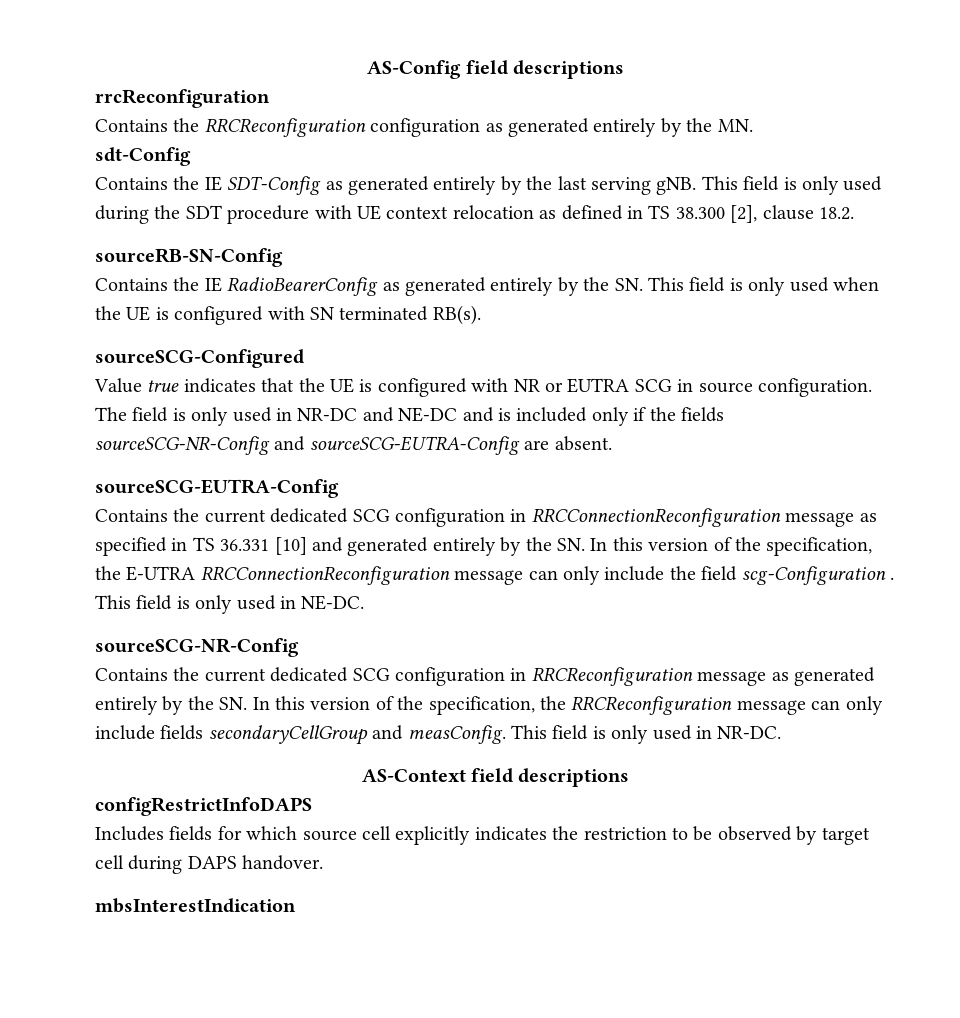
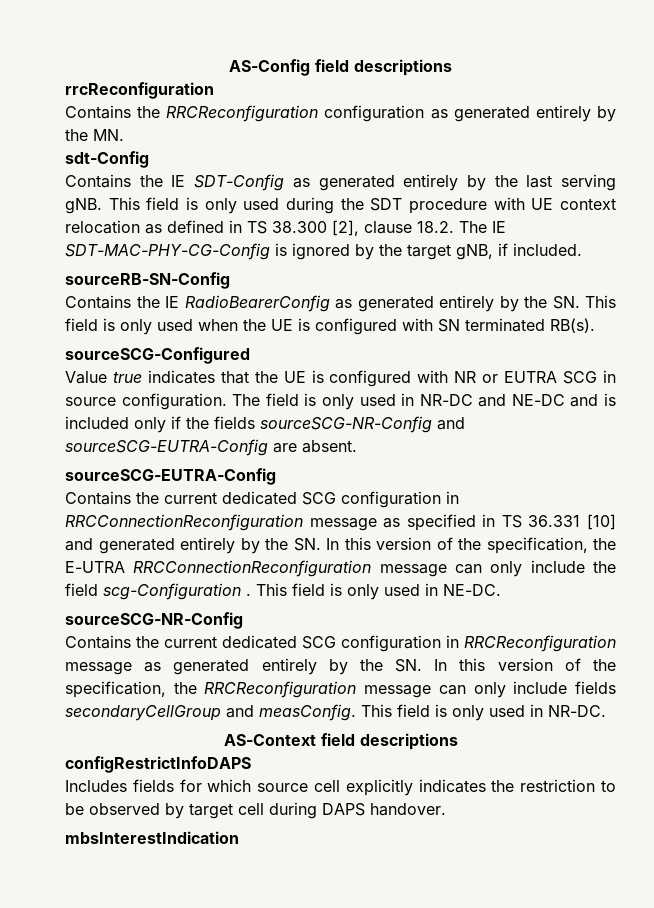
- This field is only used during the SDT procedure with UE context relocation as defined in TS 38.300 [2], clause 18.2.
+ This field is only used during the SDT procedure with UE context relocation as defined in TS 38.300 [2], clause 18.2. The IE SDT-MAC-PHY-CG-Config is ignored by the target gNB, if included.

